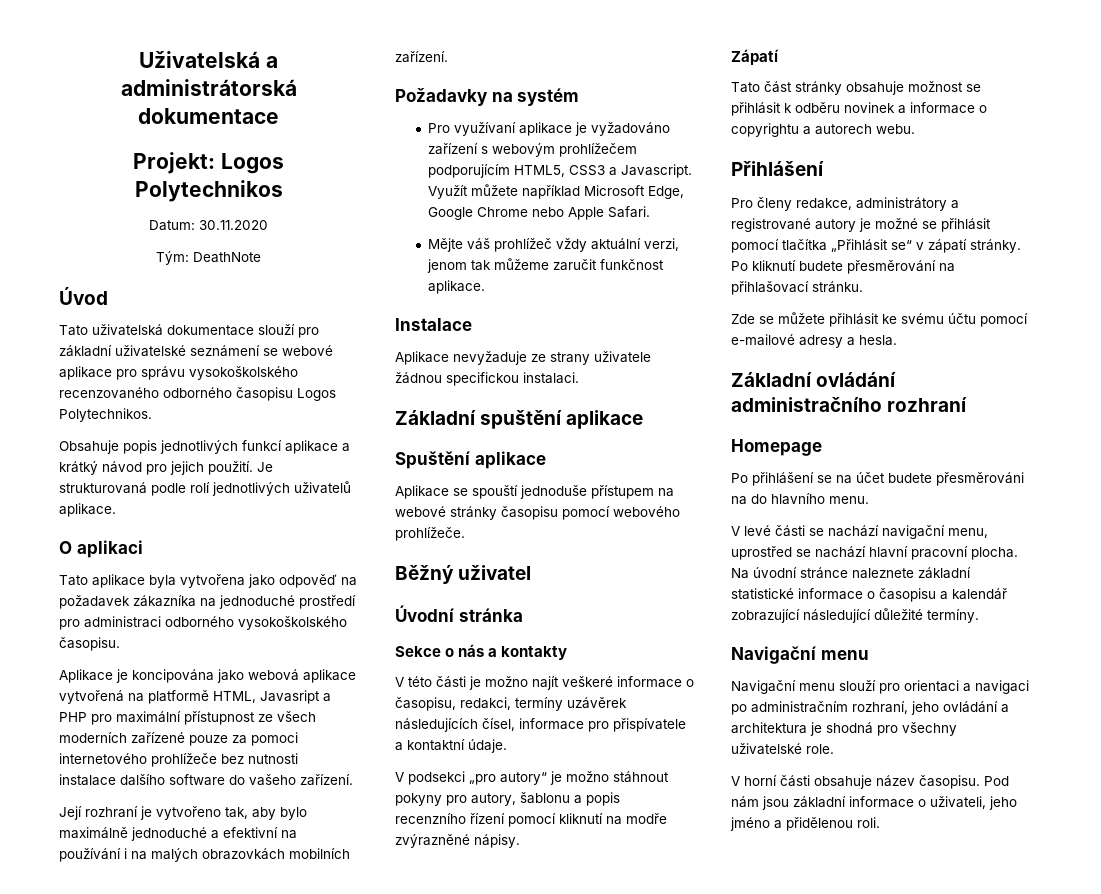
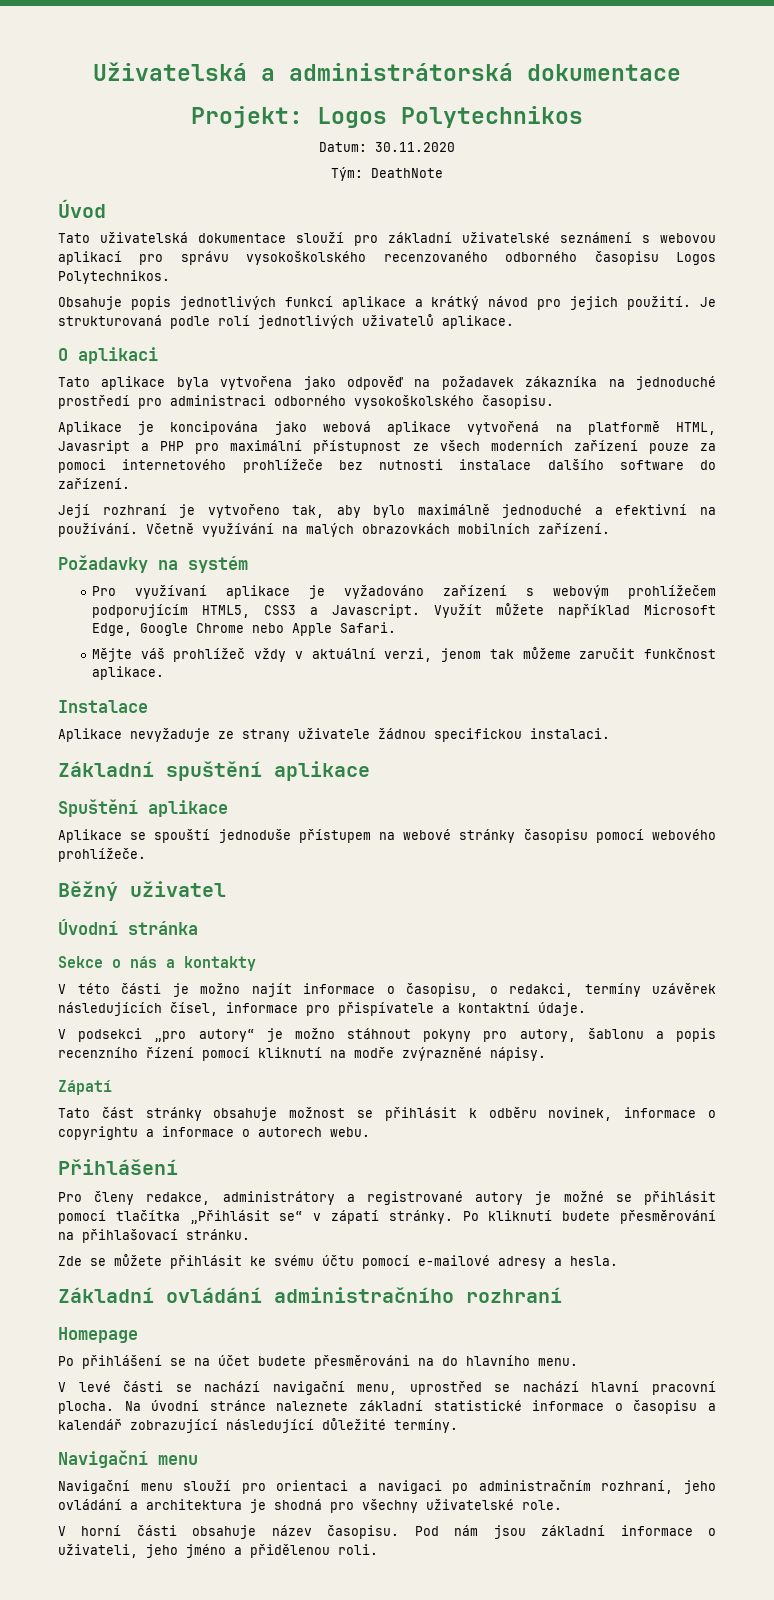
- Tato uživatelská dokumentace slouží pro základní uživatelské seznámení se webové aplikace pro správu vysokoškolského recenzovaného odborného časopisu Logos Polytechnikos.
+ Tato uživatelská dokumentace slouží pro základní uživatelské seznámení s webovou aplikací pro správu vysokoškolského recenzovaného odborného časopisu Logos Polytechnikos.
- Aplikace je koncipována jako webová aplikace vytvořená na platformě HTML, Javasript a PHP pro maximální přístupnost ze všech moderních zařízené pouze za pomoci internetového prohlížeče bez nutnosti instalace dalšího software do vašeho zařízení.
+ Aplikace je koncipována jako webová aplikace vytvořená na platformě HTML, Javasript a PHP pro maximální přístupnost ze všech moderních zařízení pouze za pomoci internetového prohlížeče bez nutnosti instalace dalšího software do zařízení.
- Její rozhraní je vytvořeno tak, aby bylo maximálně jednoduché a efektivní na používání i na malých obrazovkách mobilních zařízení.
+ Její rozhraní je vytvořeno tak, aby bylo maximálně jednoduché a efektivní na používání. Včetně využívání na malých obrazovkách mobilních zařízení.
- Mějte váš prohlížeč vždy aktuální verzi, jenom tak můžeme zaručit funkčnost aplikace.
+ Mějte váš prohlížeč vždy v aktuální verzi, jenom tak můžeme zaručit funkčnost aplikace.
- V této části je možno najít veškeré informace o časopisu, redakci, termíny uzávěrek následujících čísel, informace pro přispívatele a kontaktní údaje.
+ V této části je možno najít informace o časopisu, o redakci, termíny uzávěrek následujících čísel, informace pro přispívatele a kontaktní údaje.
- Tato část stránky obsahuje možnost se přihlásit k odběru novinek a informace o copyrightu a autorech webu.
+ Tato část stránky obsahuje možnost se přihlásit k odběru novinek, informace o copyrightu a informace o autorech webu.

